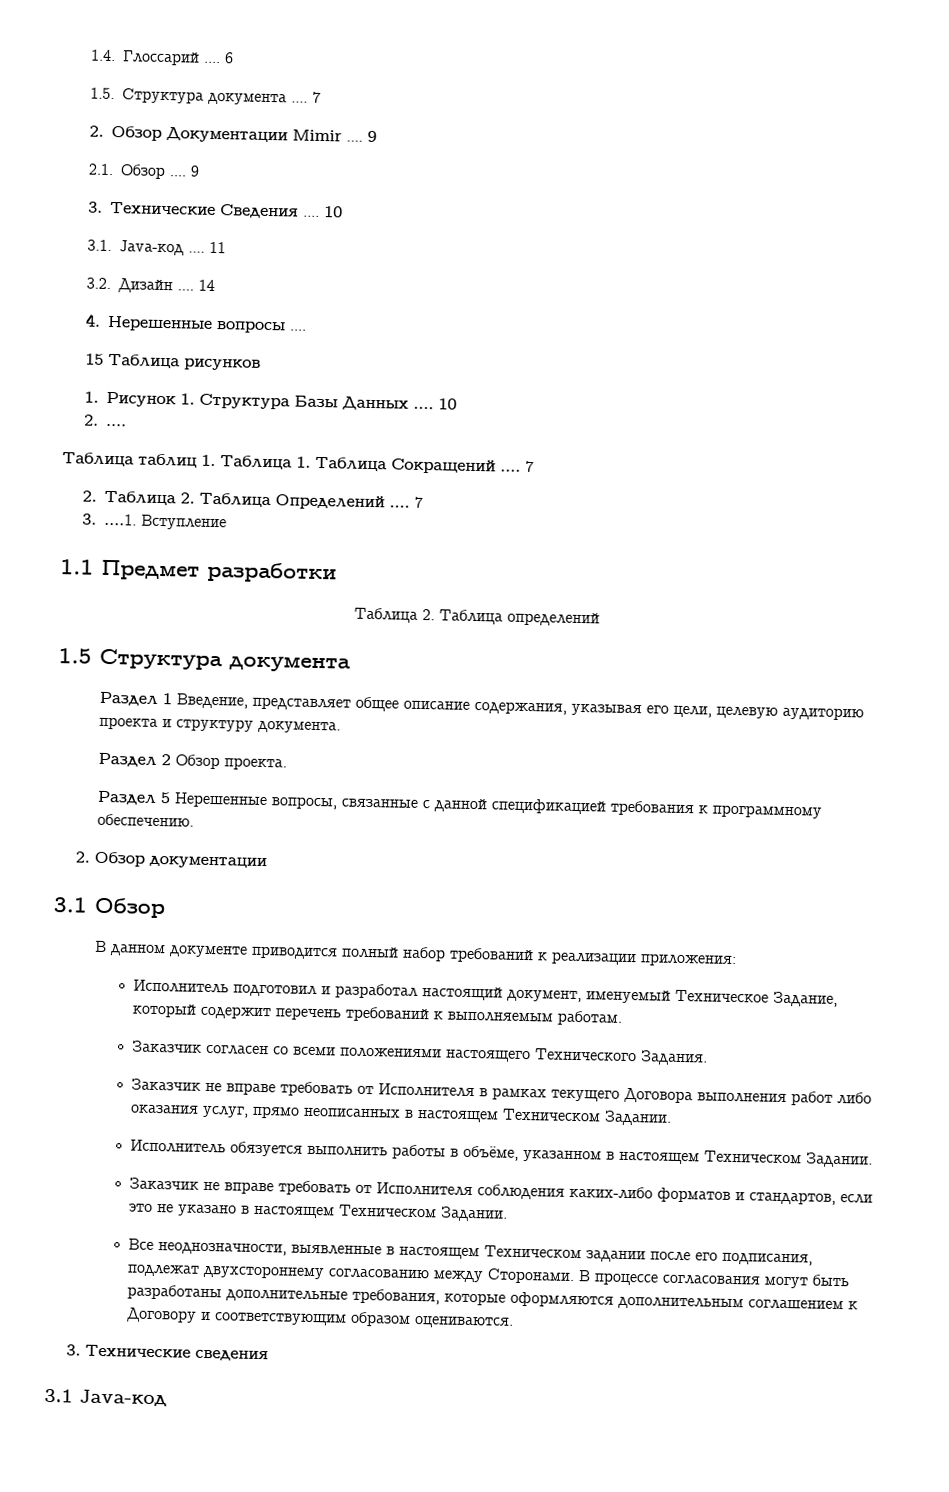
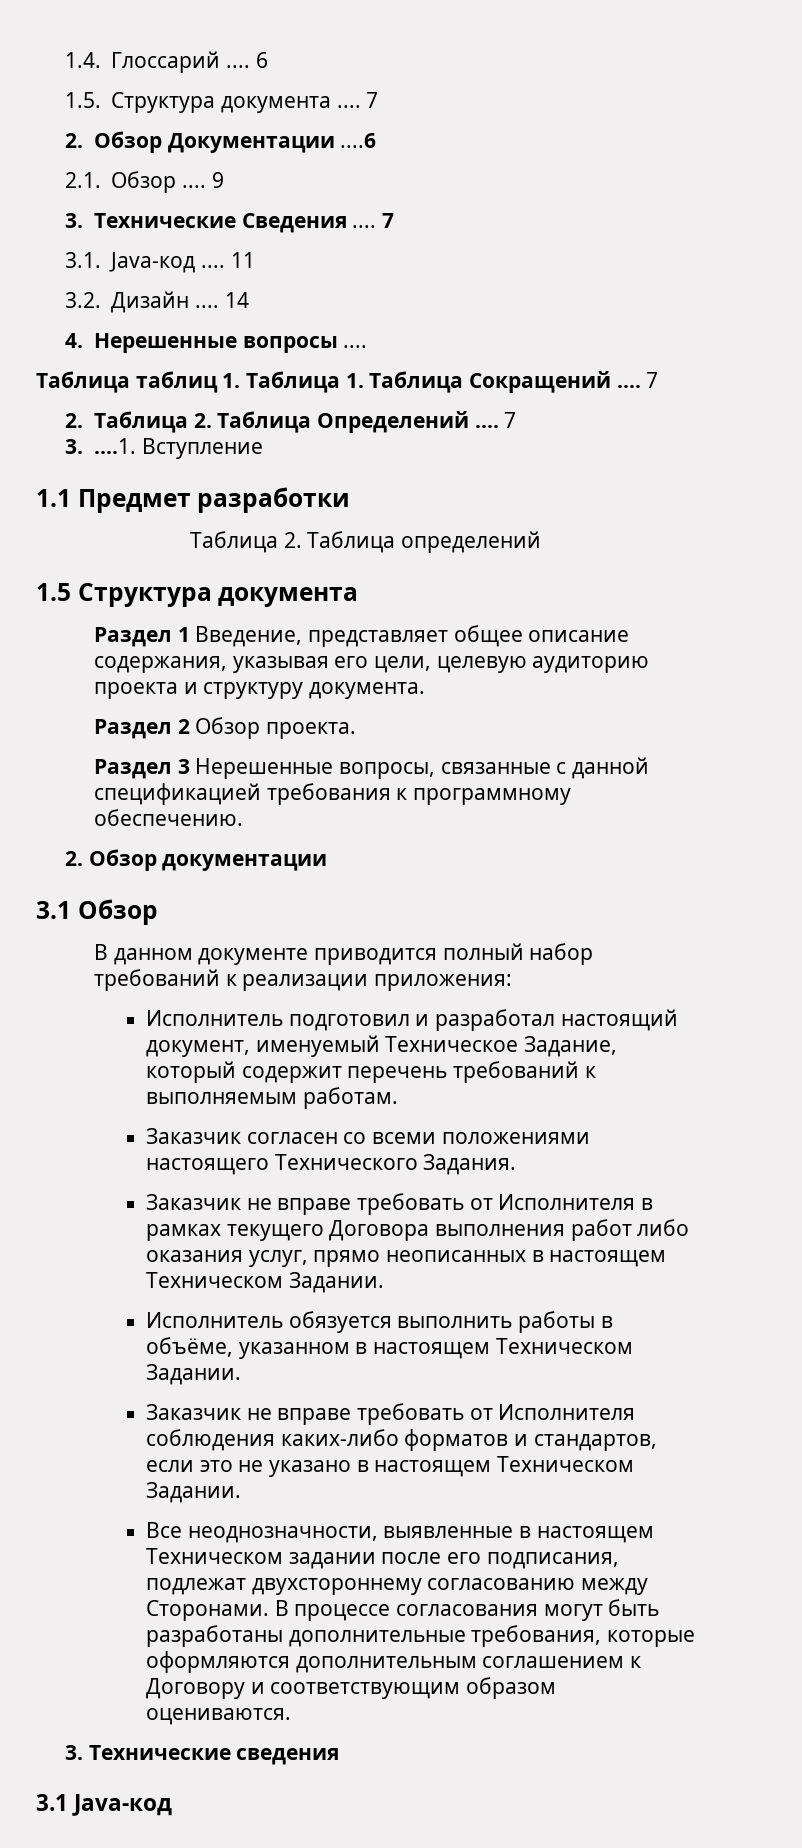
- 2. Обзор Документации Mimir .... 9
+ 2. Обзор Документации ....6
- 3. Технические Сведения .... 10
+ 3. Технические Сведения .... 7
- 15 Таблица рисунков
- 1. Рисунок 1. Структура Базы Данных .... 10
- 2. ....
- Раздел 5 Нерешенные вопросы, связанные с данной спецификацией требования к программному обеспечению.
+ Раздел 3 Нерешенные вопросы, связанные с данной спецификацией требования к программному обеспечению.

